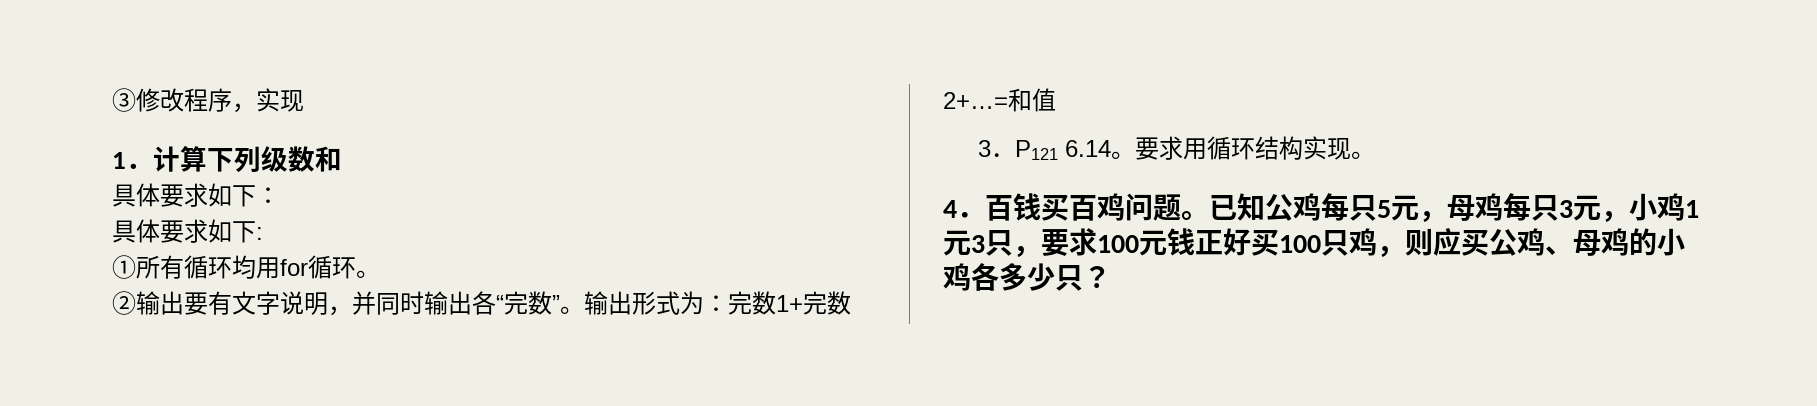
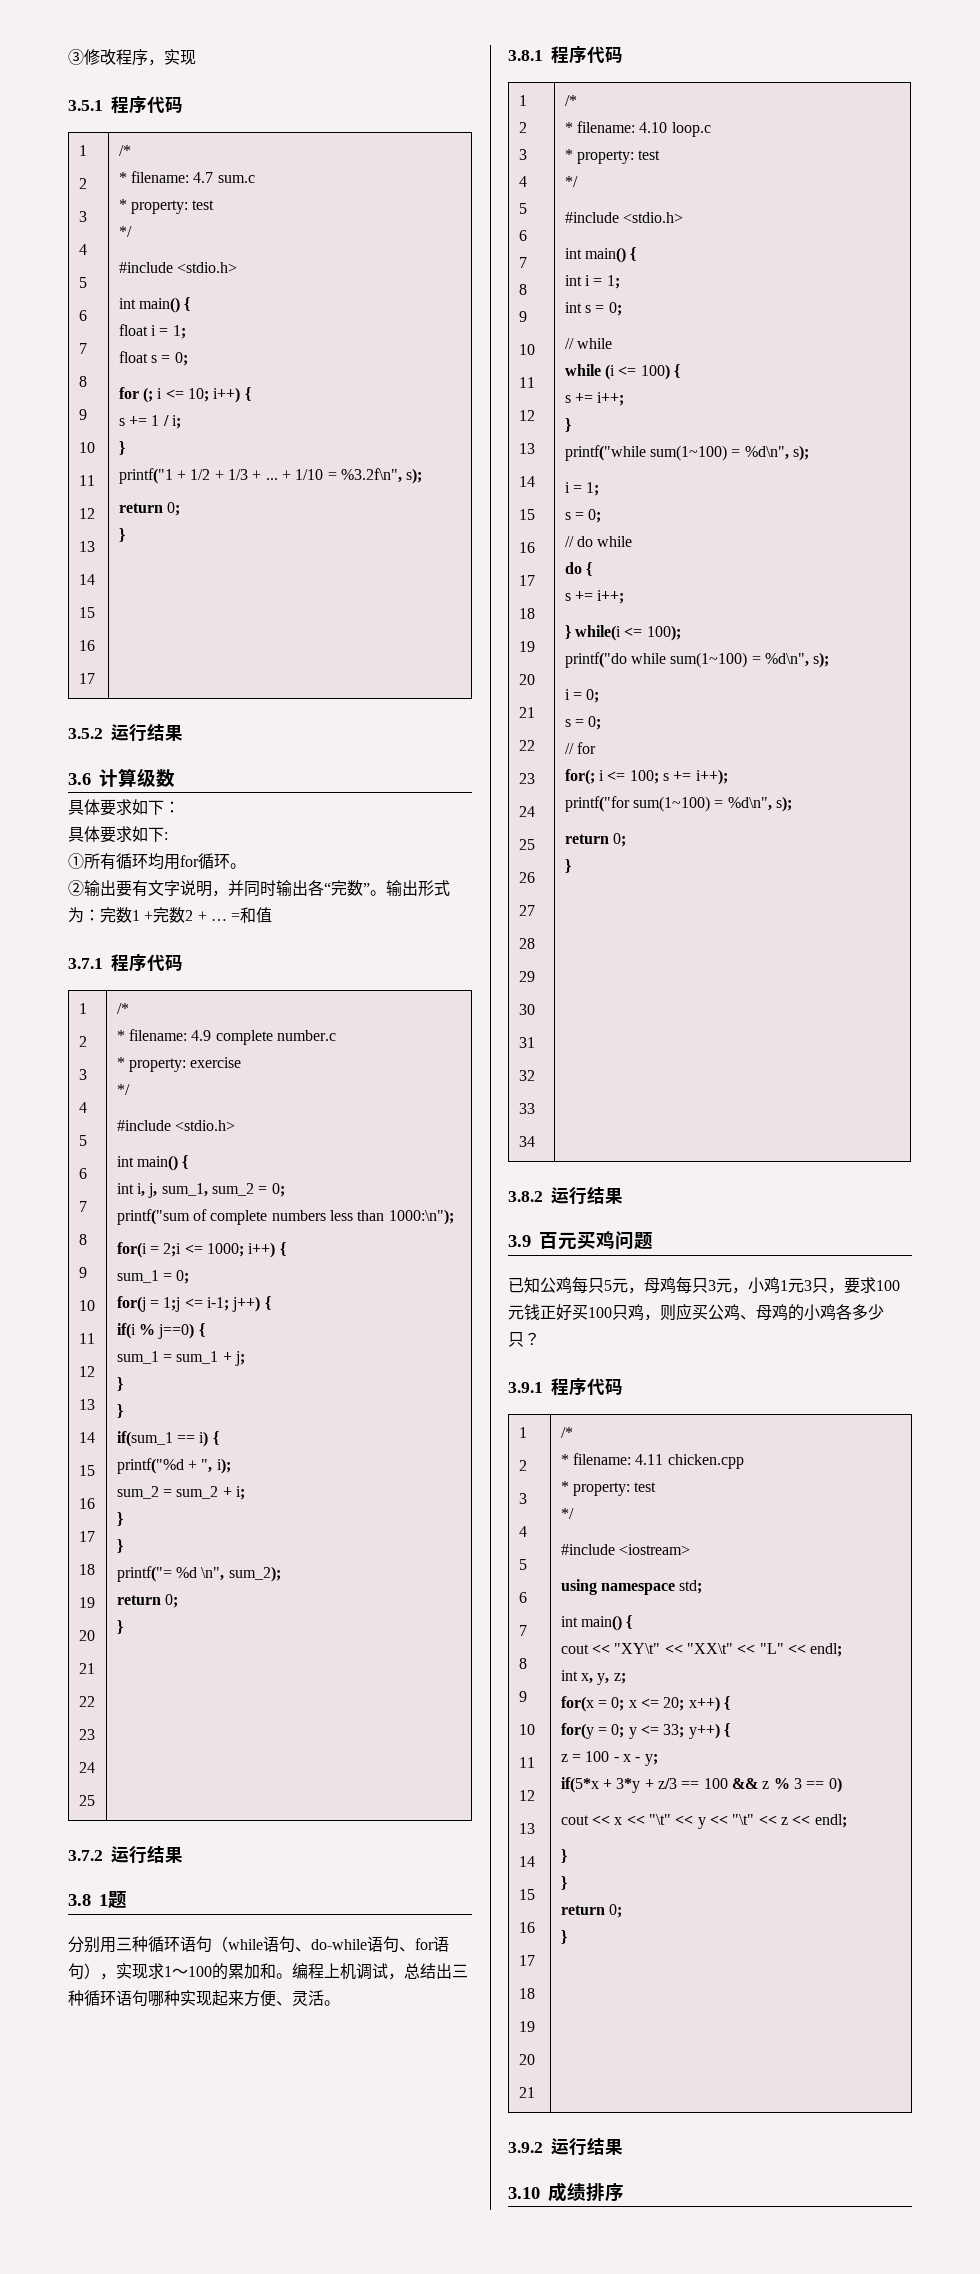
- 1．计算下列级数和
+ 3.5.1程序代码
+ 1
+ 2
+ 3
+ 4
+ 5
+ 6
+ 7
+ 8
+ 9
+ 10
+ 11
+ 12
+ 13
+ 14
+ 15
+ 16
+ 17 | /*
+ * filename: 4.7 sum.c
+ * property: test
+ */
+ #include <stdio.h>
+ int main() {
+ float i = 1;
+ float s = 0;
+ for (; i <= 10; i++) {
+ s += 1 / i;
+ }
+ printf("1 + 1/2 + 1/3 + ... + 1/10 = %3.2f\n", s);
+ return 0;
+ }
+ 3.5.2运行结果
+ 3.6计算级数
- 输出形式为：完数1+完数2+…=和值
- 3．P121 6.14。要求用循环结构实现。
- 4．百钱买百鸡问题。已知公鸡每只5元，母鸡每只3元，小鸡1元3只，要求100元钱正好买100只鸡，则应买公鸡、母鸡的小鸡各多少只？
+ 输出形式为：完数1 +完数2 + … =和值
+ 3.7.1程序代码
+ 1
+ 2
+ 3
+ 4
+ 5
+ 6
+ 7
+ 8
+ 9
+ 10
+ 11
+ 12
+ 13
+ 14
+ 15
+ 16
+ 17
+ 18
+ 19
+ 20
+ 21
+ 22
+ 23
+ 24
+ 25 | /*
+ * filename: 4.9 complete number.c
+ * property: exercise
+ */
+ #include <stdio.h>
+ int main() {
+ int i, j, sum_1, sum_2 = 0;
+ printf("sum of complete numbers less than 1000:\n");
+ for(i = 2;i <= 1000; i++) {
+ sum_1 = 0;
+ for(j = 1;j <= i-1; j++) {
+ if(i % j==0) {
+ sum_1 = sum_1 + j;
+ }
+ }
+ if(sum_1 == i) {
+ printf("%d + ", i);
+ sum_2 = sum_2 + i;
+ }
+ }
+ printf("= %d \n", sum_2);
+ return 0;
+ }
+ 3.7.2运行结果
+ 3.8 1题
+ 分别用三种循环语句（while语句、do-while语句、for语句），实现求1～100的累加和。编程上机调试，总结出三种循环语句哪种实现起来方便、灵活。
+ 3.8.1程序代码
+ 1
+ 2
+ 3
+ 4
+ 5
+ 6
+ 7
+ 8
+ 9
+ 10
+ 11
+ 12
+ 13
+ 14
+ 15
+ 16
+ 17
+ 18
+ 19
+ 20
+ 21
+ 22
+ 23
+ 24
+ 25
+ 26
+ 27
+ 28
+ 29
+ 30
+ 31
+ 32
+ 33
+ 34 | /*
+ * filename: 4.10 loop.c
+ * property: test
+ */
+ #include <stdio.h>
+ int main() {
+ int i = 1;
+ int s = 0;
+ // while
+ while (i <= 100) {
+ s += i++;
+ }
+ printf("while sum(1~100) = %d\n", s);
+ i = 1;
+ s = 0;
+ // do while
+ do {
+ s += i++;
+ } while(i <= 100);
+ printf("do while sum(1~100) = %d\n", s);
+ i = 0;
+ s = 0;
+ // for
+ for(; i <= 100; s += i++);
+ printf("for sum(1~100) = %d\n", s);
+ return 0;
+ }
+ 3.8.2运行结果
+ 3.9百元买鸡问题
+ 已知公鸡每只5元，母鸡每只3元，小鸡1元3只，要求100元钱正好买100只鸡，则应买公鸡、母鸡的小鸡各多少只？
+ 3.9.1程序代码
+ 1
+ 2
+ 3
+ 4
+ 5
+ 6
+ 7
+ 8
+ 9
+ 10
+ 11
+ 12
+ 13
+ 14
+ 15
+ 16
+ 17
+ 18
+ 19
+ 20
+ 21 | /*
+ * filename: 4.11 chicken.cpp
+ * property: test
+ */
+ #include <iostream>
+ using namespace std;
+ int main() {
+ cout << "XY\t" << "XX\t" << "L" << endl;
+ int x, y, z;
+ for(x = 0; x <= 20; x++) {
+ for(y = 0; y <= 33; y++) {
+ z = 100 - x - y;
+ if(5*x + 3*y + z/3 == 100 && z % 3 == 0)
+ cout << x << "\t" << y << "\t" << z << endl;
+ }
+ }
+ return 0;
+ }
+ 3.9.2运行结果
+ 3.10成绩排序

